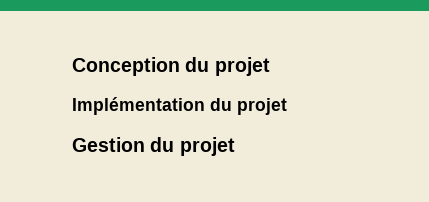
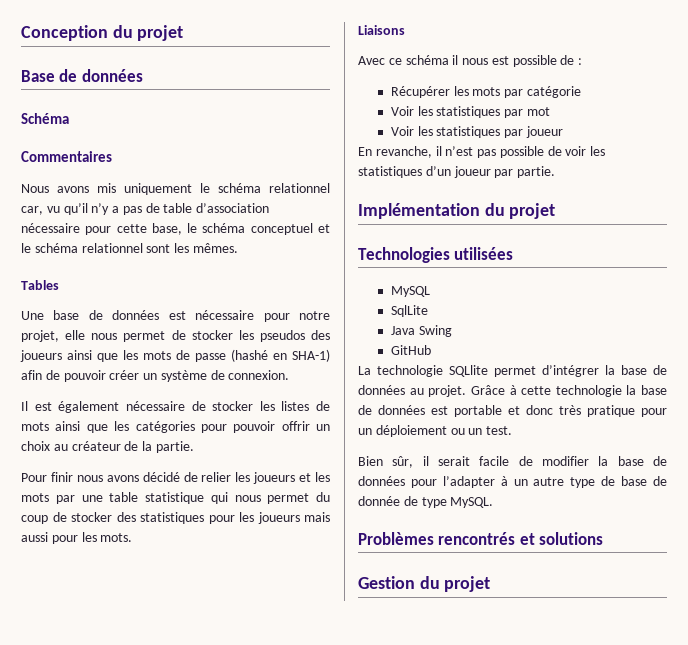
+ Base de données
+ Schéma
+ Commentaires
+ Nous avons mis uniquement le schéma relationnel car, vu qu’il n’y a pas de table d’association nécessaire pour cette base, le schéma conceptuel et le schéma relationnel sont les mêmes.
+ Tables
+ Une base de données est nécessaire pour notre projet, elle nous permet de stocker les pseudos des joueurs ainsi que les mots de passe (hashé en SHA-1) afin de pouvoir créer un système de connexion.
+ Il est également nécessaire de stocker les listes de mots ainsi que les catégories pour pouvoir offrir un choix au créateur de la partie.
+ Pour finir nous avons décidé de relier les joueurs et les mots par une table statistique qui nous permet du coup de stocker des statistiques pour les joueurs mais aussi pour les mots.
+ Liaisons
+ Avec ce schéma il nous est possible de :
+ Récupérer les mots par catégorie
+ Voir les statistiques par mot
+ Voir les statistiques par joueur
+ En revanche, il n’est pas possible de voir les statistiques d’un joueur par partie.
  Implémentation du projet
+ Technologies utilisées
+ MySQL
+ SqlLite
+ Java Swing
+ GitHub
+ La technologie SQLlite permet d’intégrer la base de données au projet. Grâce à cette technologie la base de données est portable et donc très pratique pour un déploiement ou un test.
+ Bien sûr, il serait facile de modifier la base de données pour l’adapter à un autre type de base de donnée de type MySQL.
+ Problèmes rencontrés et solutions

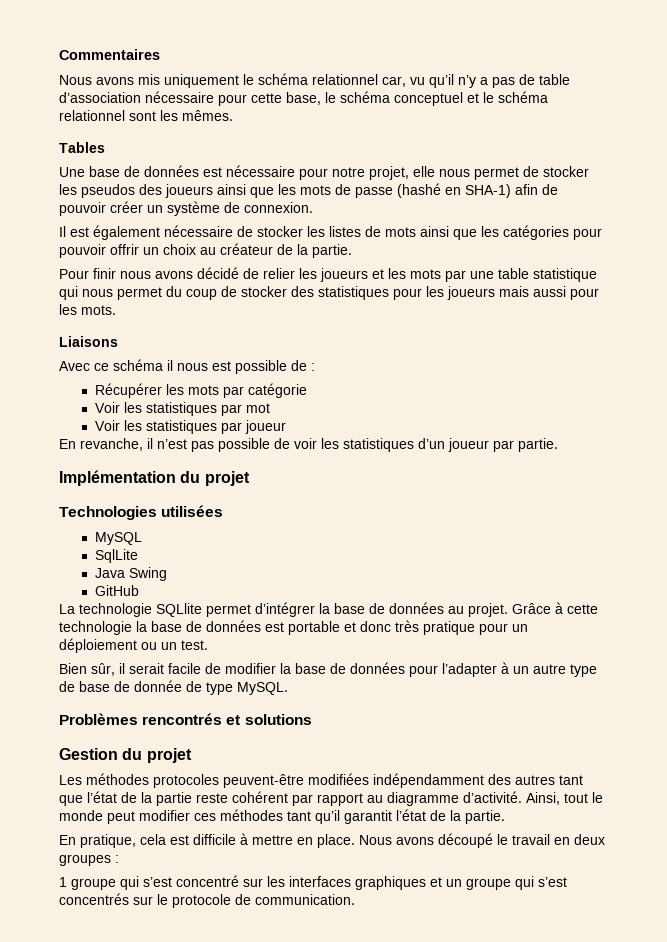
- Conception du projet
- Base de données
- Schéma
+ Les méthodes protocoles peuvent-être modifiées indépendamment des autres tant que l’état de la partie reste cohérent par rapport au diagramme d’activité. Ainsi, tout le monde peut modifier ces méthodes tant qu’il garantit l’état de la partie.
+ En pratique, cela est difficile à mettre en place. Nous avons découpé le travail en deux groupes :
+ 1 groupe qui s’est concentré sur les interfaces graphiques et un groupe qui s’est concentrés sur le protocole de communication.

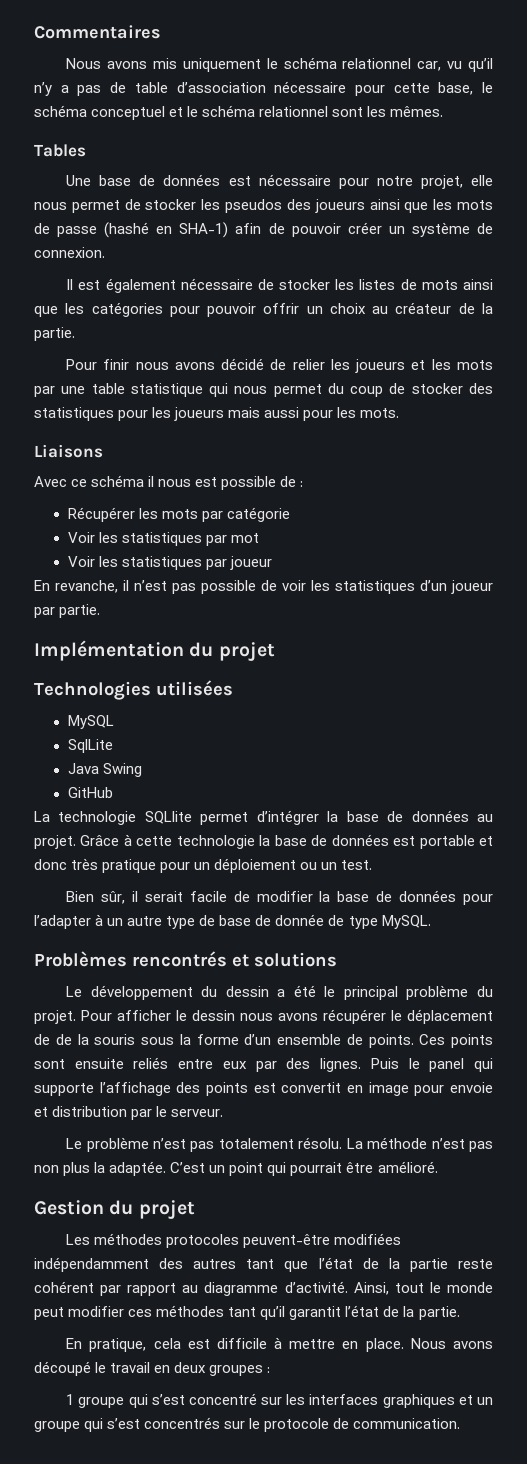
+ Le développement du dessin a été le principal problème du projet. Pour afficher le dessin nous avons récupérer le déplacement de de la souris sous la forme d’un ensemble de points. Ces points sont ensuite reliés entre eux par des lignes. Puis le panel qui supporte l’affichage des points est convertit en image pour envoie et distribution par le serveur.
+ Le problème n’est pas totalement résolu. La méthode n’est pas non plus la adaptée. C’est un point qui pourrait être amélioré.

